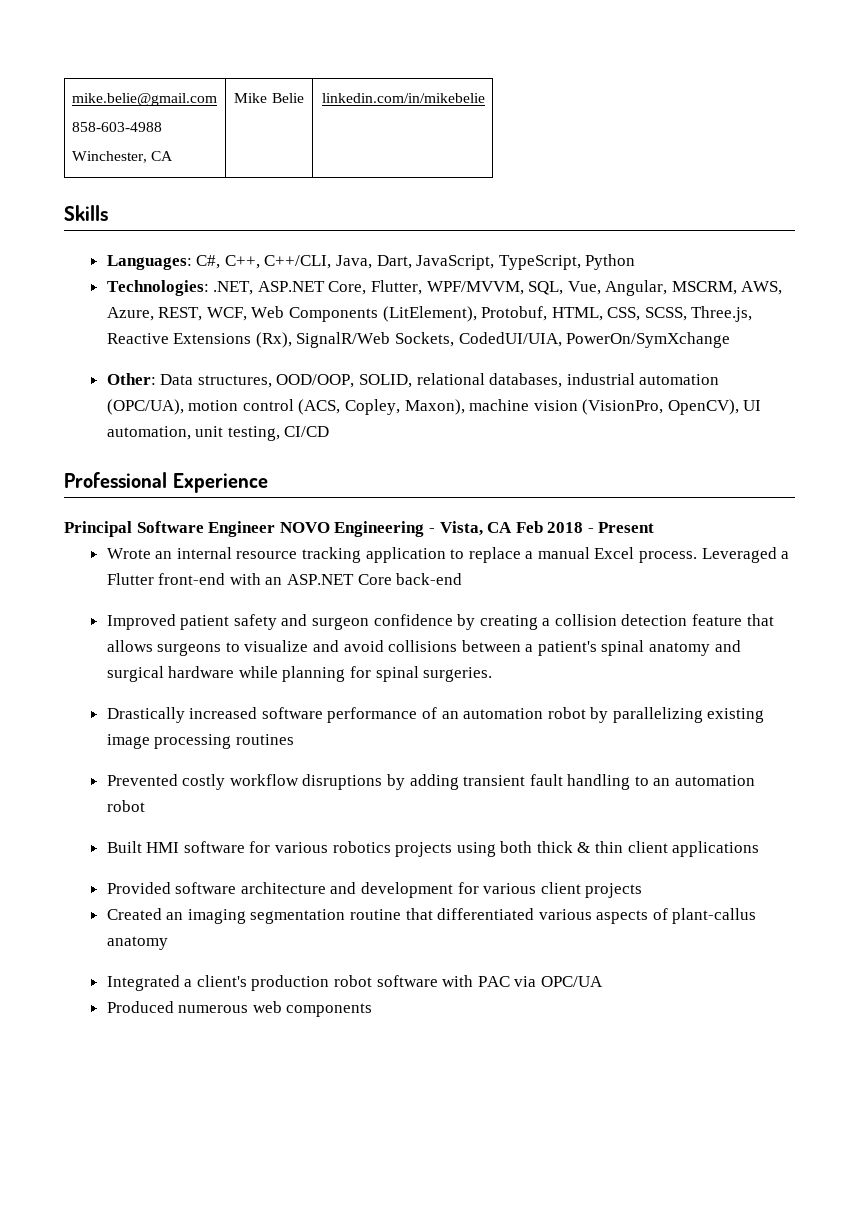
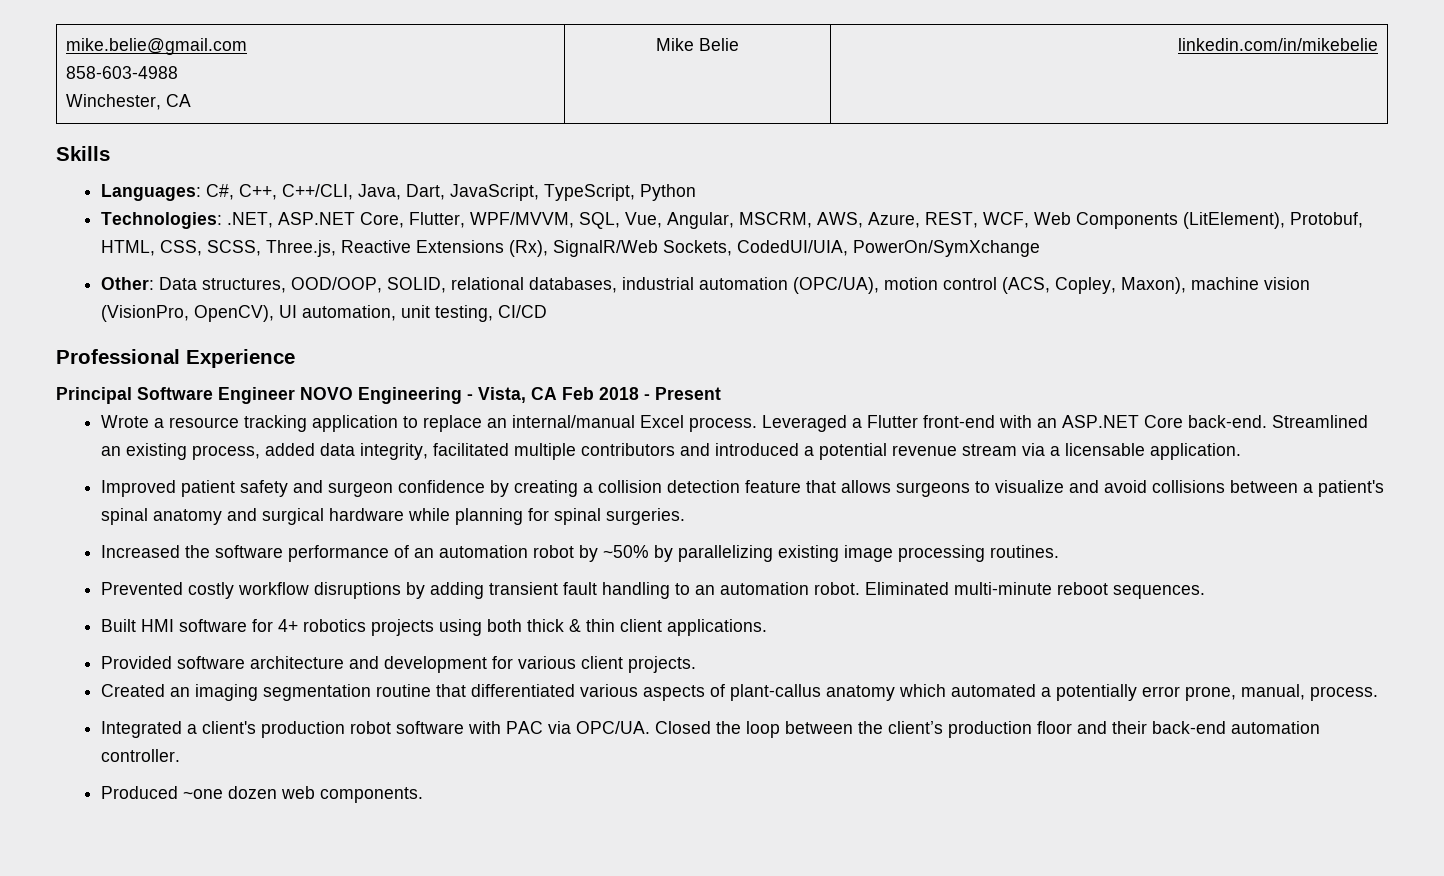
- Wrote an internal resource tracking application to replace a manual Excel process.
+ Wrote a resource tracking application to replace an internal/manual Excel process.
- Leveraged a Flutter front-end with an ASP.NET Core back-end
+ Leveraged a Flutter front-end with an ASP.NET Core back-end. Streamlined an existing process, added data integrity, facilitated multiple contributors and introduced a potential revenue stream via a licensable application.
- Drastically increased software performance of an automation robot by parallelizing existing image processing routines
+ Increased the software performance of an automation robot by ~50% by parallelizing existing image processing routines.
- Prevented costly workflow disruptions by adding transient fault handling to an automation robot
+ Prevented costly workflow disruptions by adding transient fault handling to an automation robot. Eliminated multi-minute reboot sequences.
- Built HMI software for various robotics projects using both thick & thin client applications
+ Built HMI software for 4+ robotics projects using both thick & thin client applications.
- Provided software architecture and development for various client projects
+ Provided software architecture and development for various client projects.
- Created an imaging segmentation routine that differentiated various aspects of plant-callus anatomy
+ Created an imaging segmentation routine that differentiated various aspects of plant-callus anatomy which automated a potentially error prone, manual, process.
- Integrated a client's production robot software with PAC via OPC/UA
- Produced numerous web components
+ Integrated a client's production robot software with PAC via OPC/UA. Closed the loop between the client’s production floor and their back-end automation controller.
+ Produced ~one dozen web components.

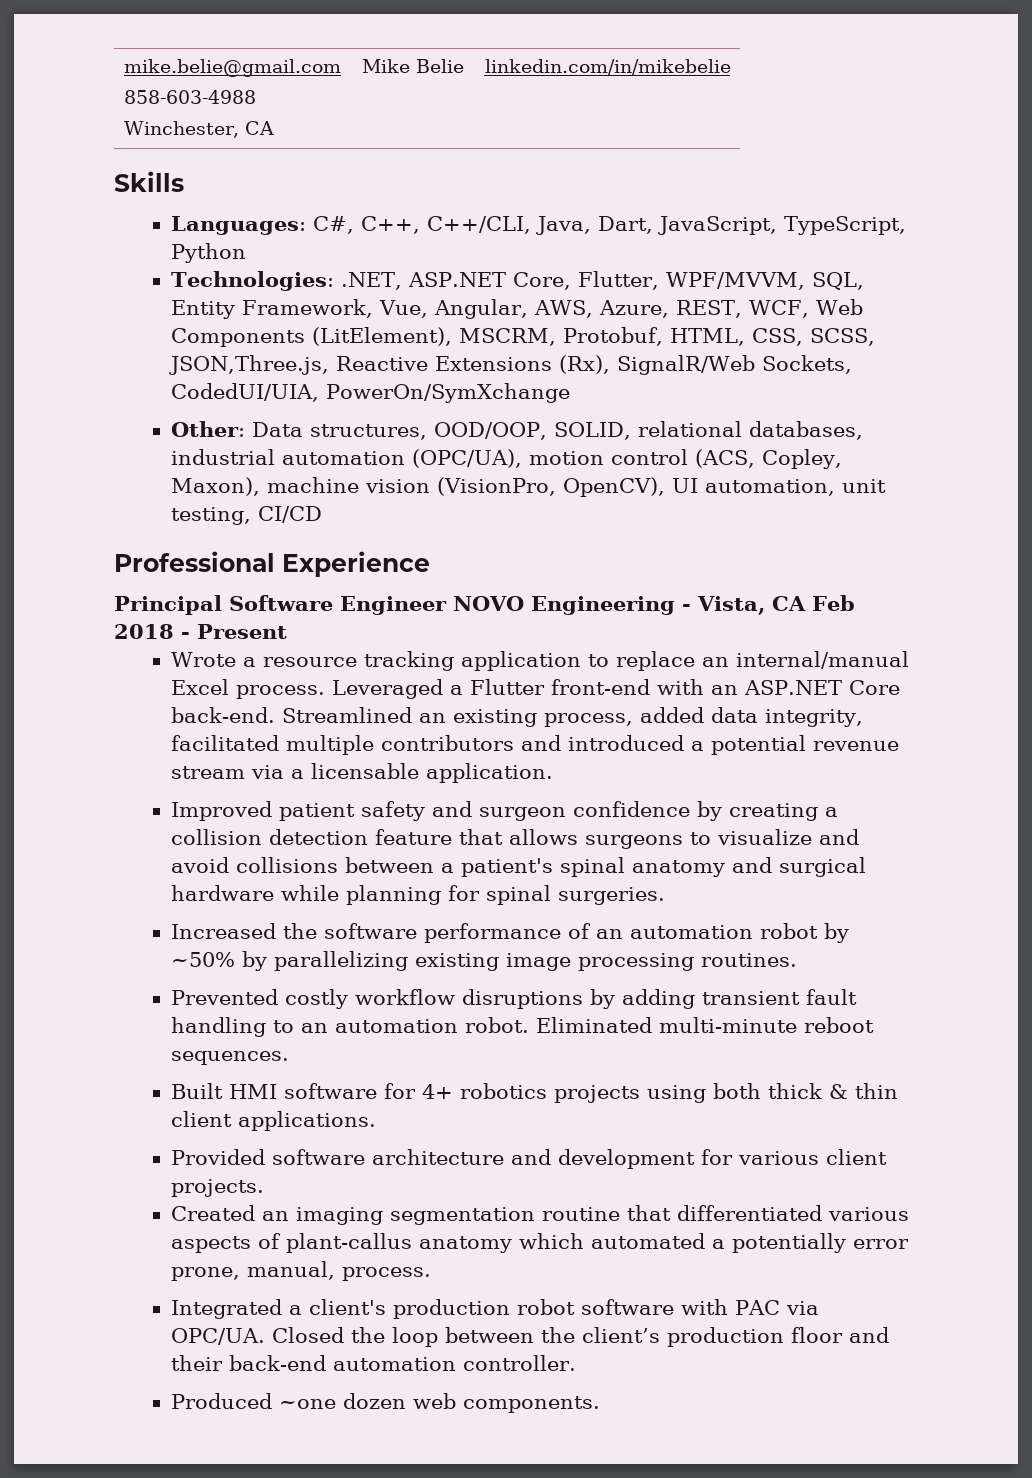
- Technologies: .NET, ASP.NET Core, Flutter, WPF/MVVM, SQL, Vue, Angular, MSCRM, AWS, Azure, REST, WCF, Web Components (LitElement), Protobuf, HTML, CSS, SCSS, Three.js, Reactive Extensions (Rx), SignalR/Web Sockets, CodedUI/UIA, PowerOn/SymXchange
+ Technologies: .NET, ASP.NET Core, Flutter, WPF/MVVM, SQL, Entity Framework, Vue, Angular, AWS, Azure, REST, WCF, Web Components (LitElement), MSCRM, Protobuf, HTML, CSS, SCSS, JSON,Three.js, Reactive Extensions (Rx), SignalR/Web Sockets, CodedUI/UIA, PowerOn/SymXchange

